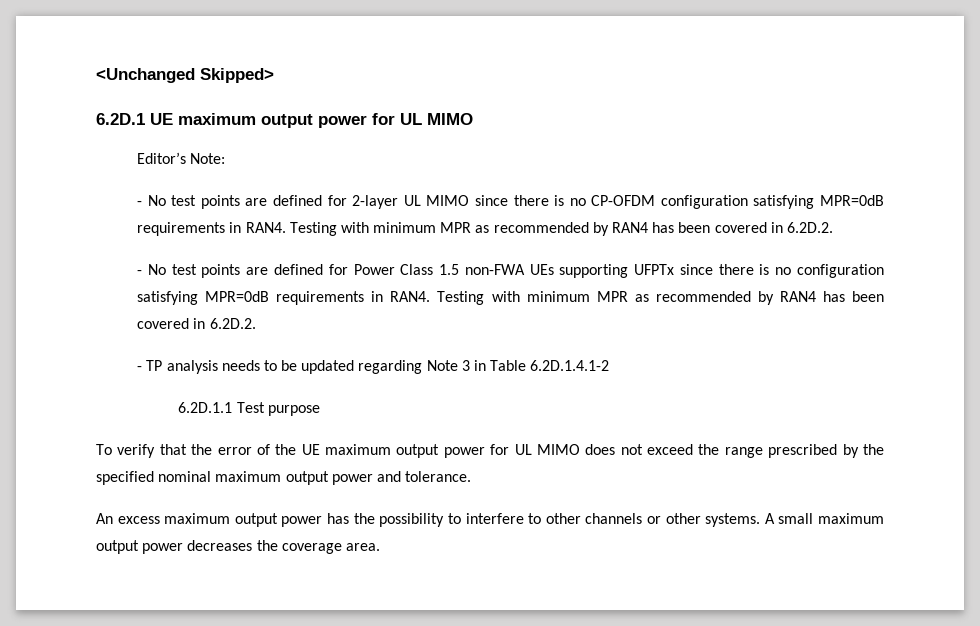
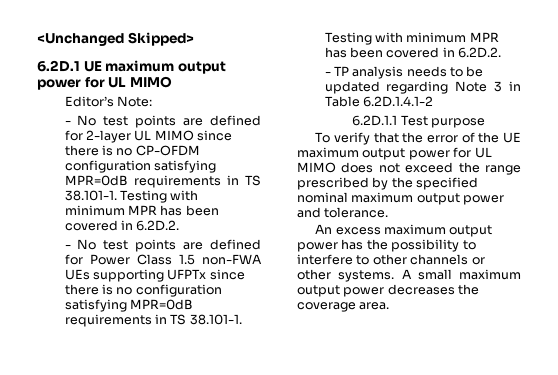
- - No test points are defined for 2-layer UL MIMO since there is no CP-OFDM configuration satisfying MPR=0dB requirements in RAN4. Testing with minimum MPR as recommended by RAN4 has been covered in 6.2D.2.
+ - No test points are defined for 2-layer UL MIMO since there is no CP-OFDM configuration satisfying MPR=0dB requirements in TS 38.101-1. Testing with minimum MPR has been covered in 6.2D.2.
- - No test points are defined for Power Class 1.5 non-FWA UEs supporting UFPTx since there is no configuration satisfying MPR=0dB requirements in RAN4. Testing with minimum MPR as recommended by RAN4 has been covered in 6.2D.2.
+ - No test points are defined for Power Class 1.5 non-FWA UEs supporting UFPTx since there is no configuration satisfying MPR=0dB requirements in TS 38.101-1. Testing with minimum MPR has been covered in 6.2D.2.

